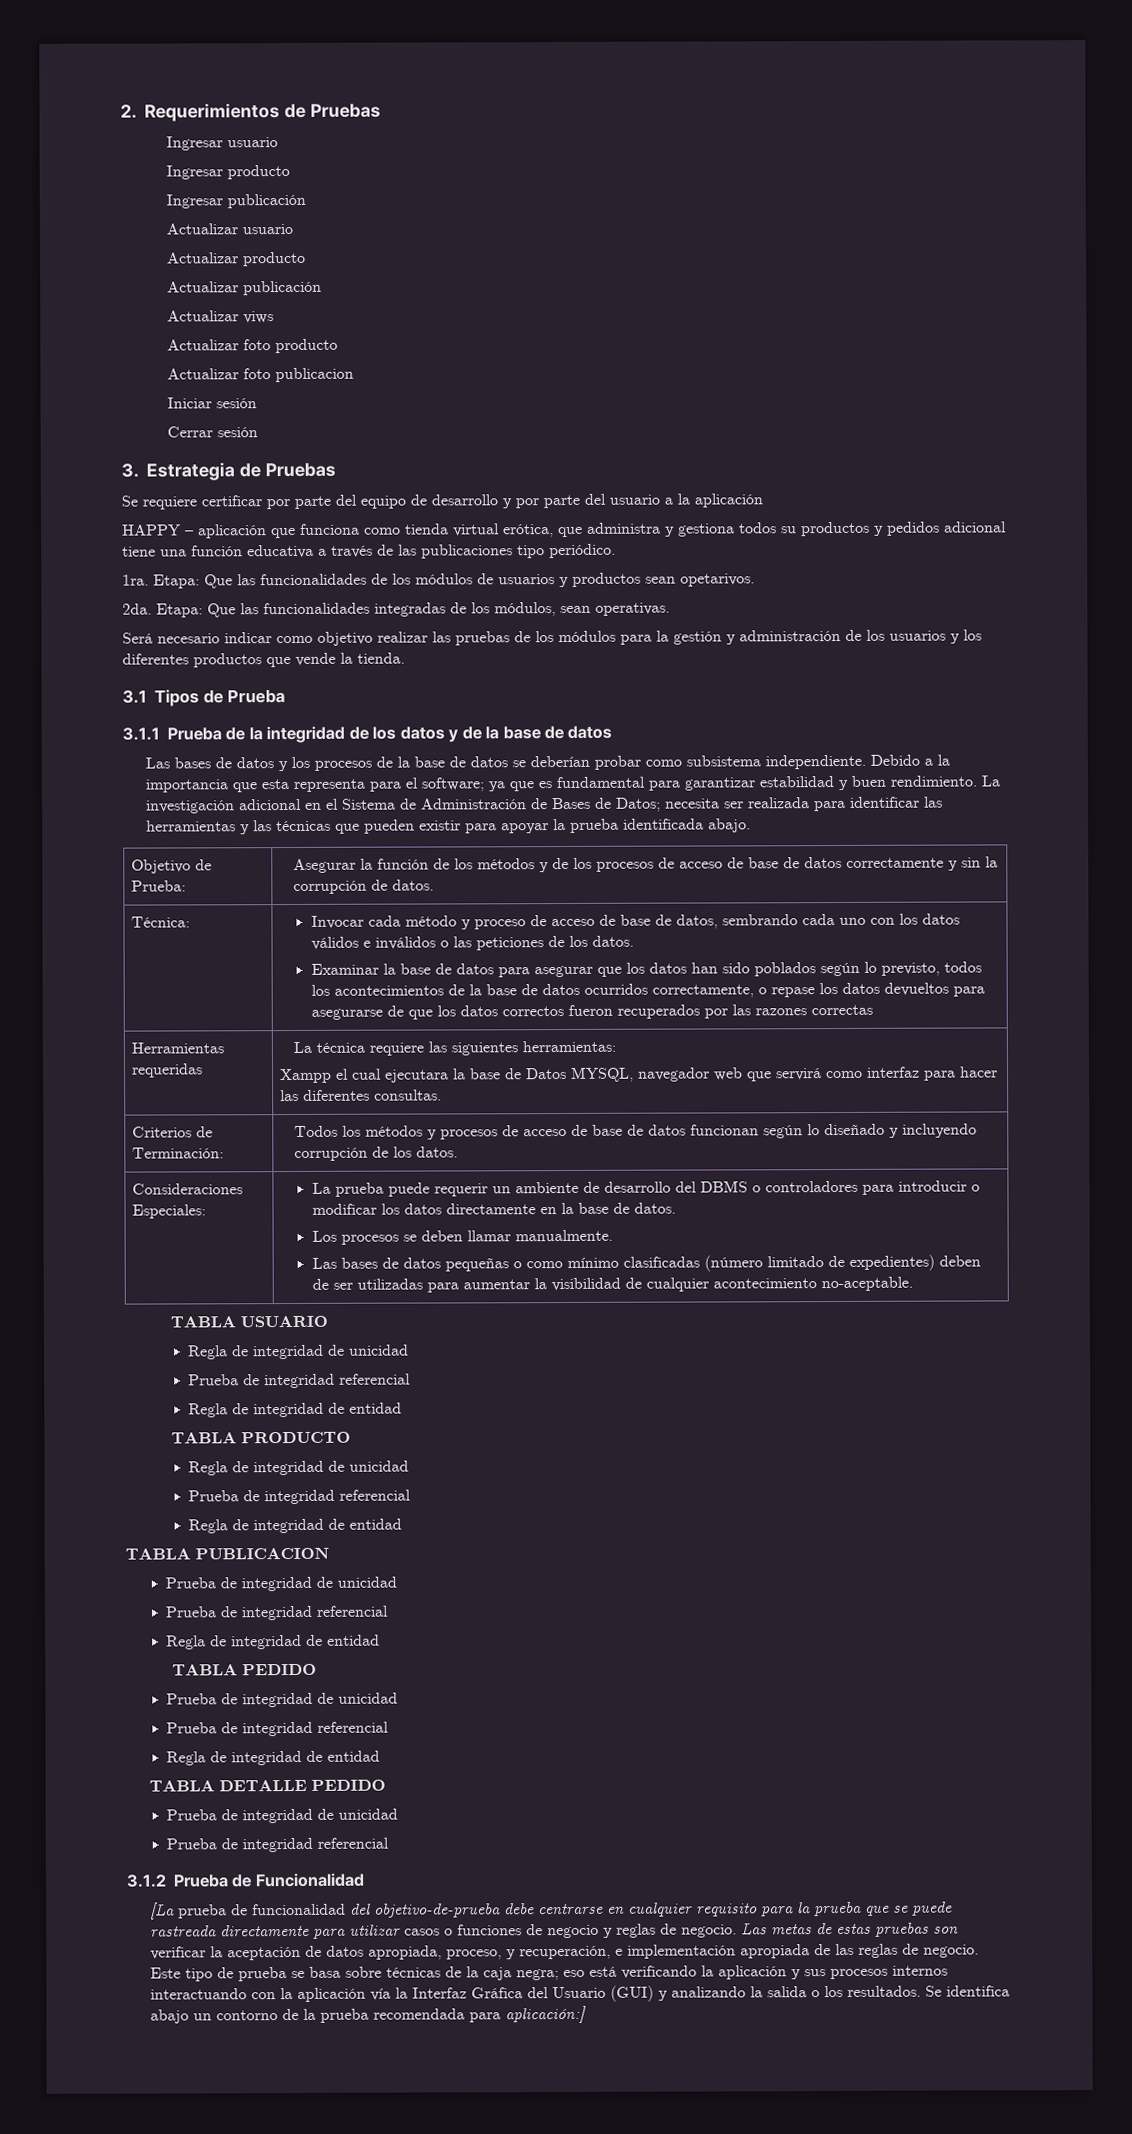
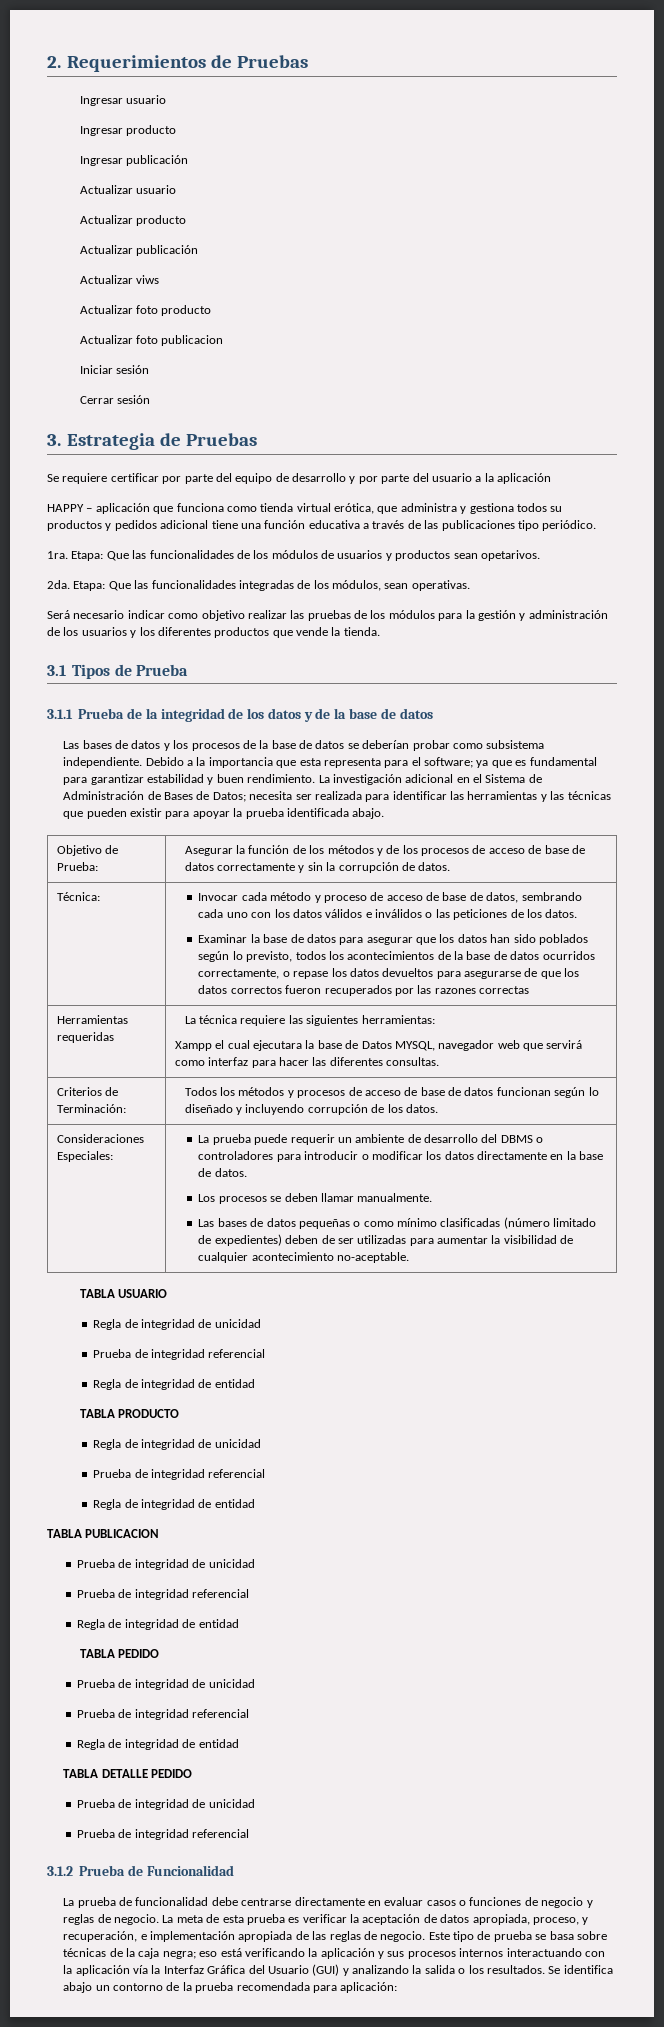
- [La prueba de funcionalidad del objetivo-de-prueba debe centrarse en cualquier requisito para la prueba que se puede rastreada directamente para utilizar casos o funciones de negocio y reglas de negocio.
+ La prueba de funcionalidad debe centrarse directamente en evaluar casos o funciones de negocio y reglas de negocio.
- Las metas de estas pruebas son verificar la aceptación de datos apropiada, proceso, y recuperación, e implementación apropiada de las reglas de negocio.
+ La meta de esta prueba es verificar la aceptación de datos apropiada, proceso, y recuperación, e implementación apropiada de las reglas de negocio.
- Se identifica abajo un contorno de la prueba recomendada para aplicación:]
+ Se identifica abajo un contorno de la prueba recomendada para aplicación:

